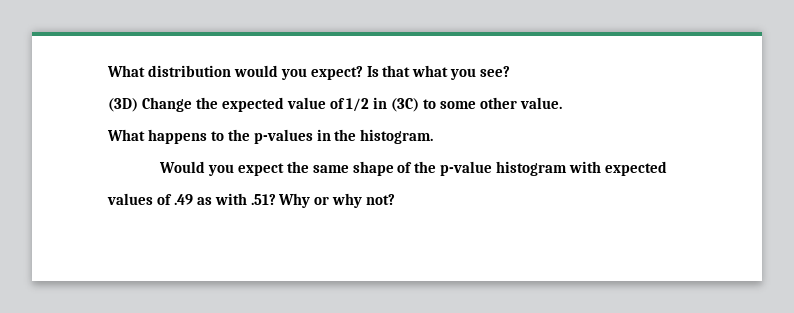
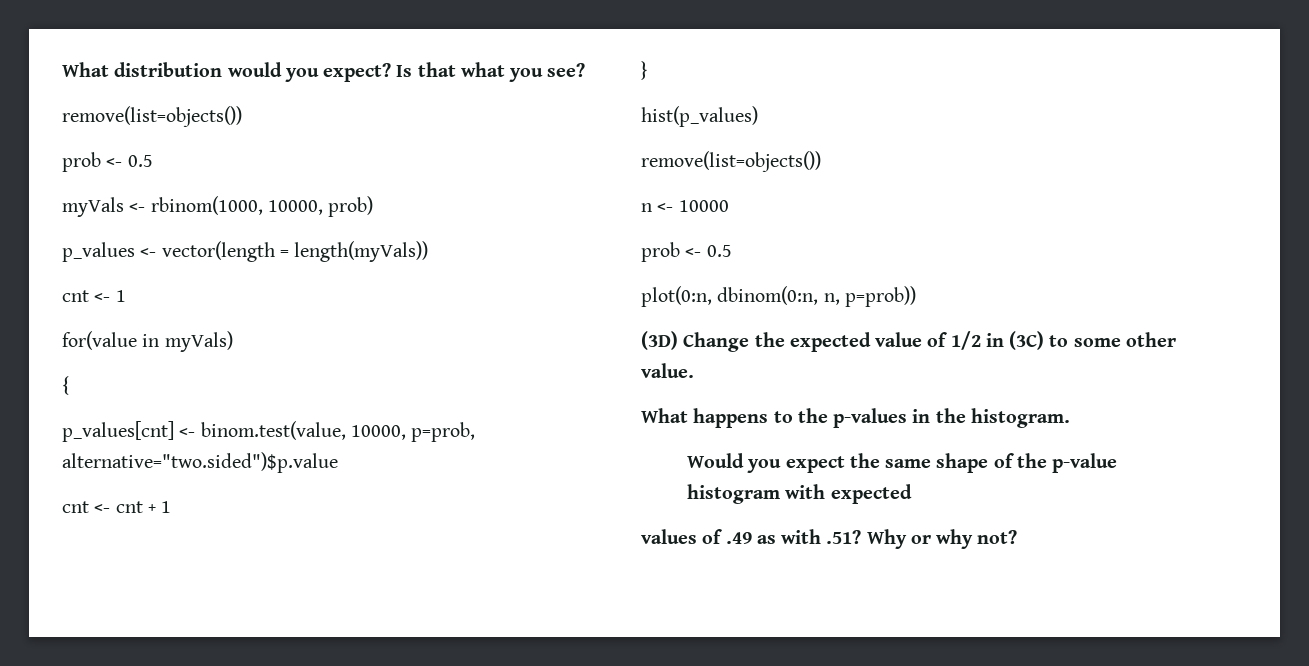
  Is that what you see?
+ remove(list=objects())
+ prob <- 0.5
+ myVals <- rbinom(1000, 10000, prob)
+ p_values <- vector(length = length(myVals))
+ cnt <- 1
+ for(value in myVals)
+ {
+ p_values[cnt] <- binom.test(value, 10000, p=prob, alternative="two.sided")$p.value
+ cnt <- cnt + 1
+ }
+ hist(p_values)
+ remove(list=objects())
+ n <- 10000
+ prob <- 0.5
+ plot(0:n, dbinom(0:n, n, p=prob))

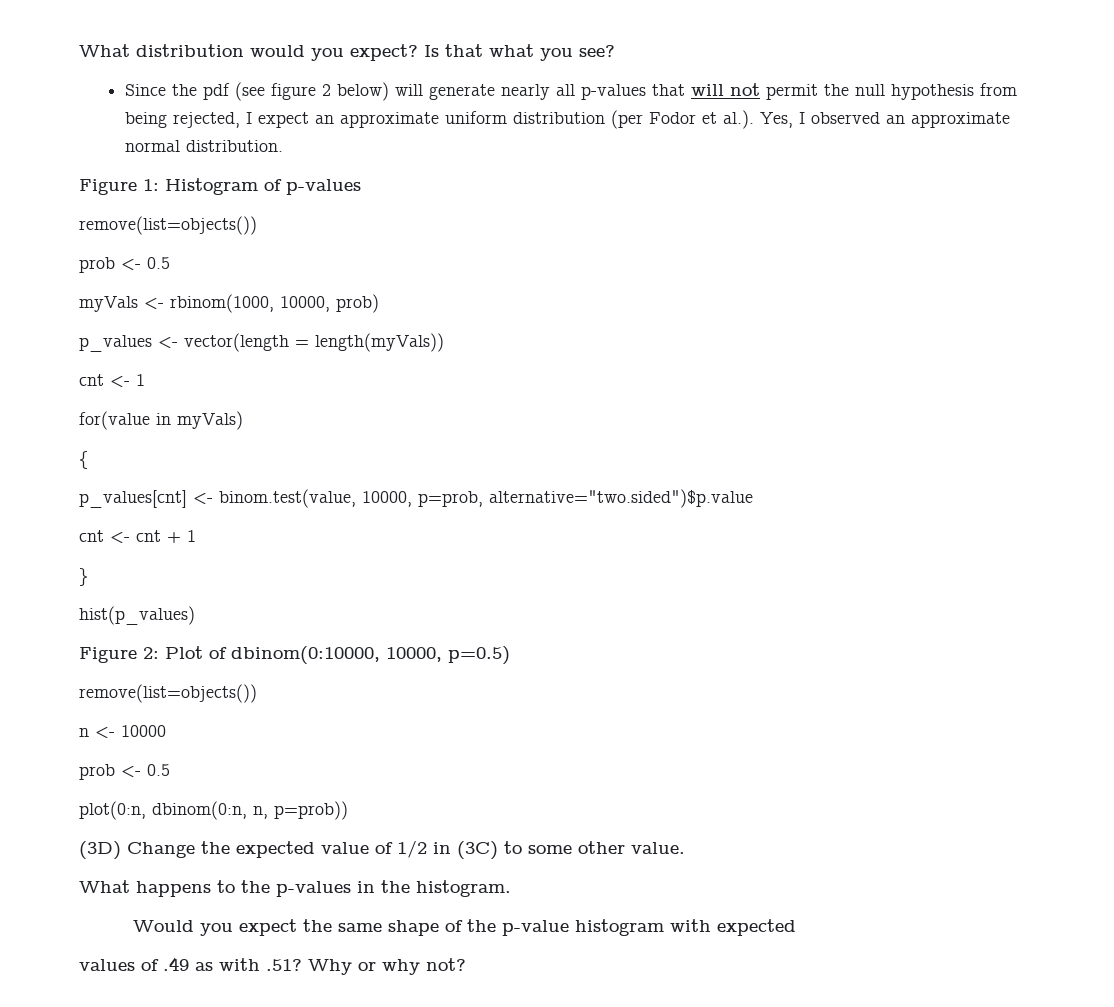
+ Since the pdf (see figure 2 below) will generate nearly all p-values that will not permit the null hypothesis from being rejected, I expect an approximate uniform distribution (per Fodor et al.). Yes, I observed an approximate normal distribution.
+ Figure 1: Histogram of p-values
+ Figure 2: Plot of dbinom(0:10000, 10000, p=0.5)

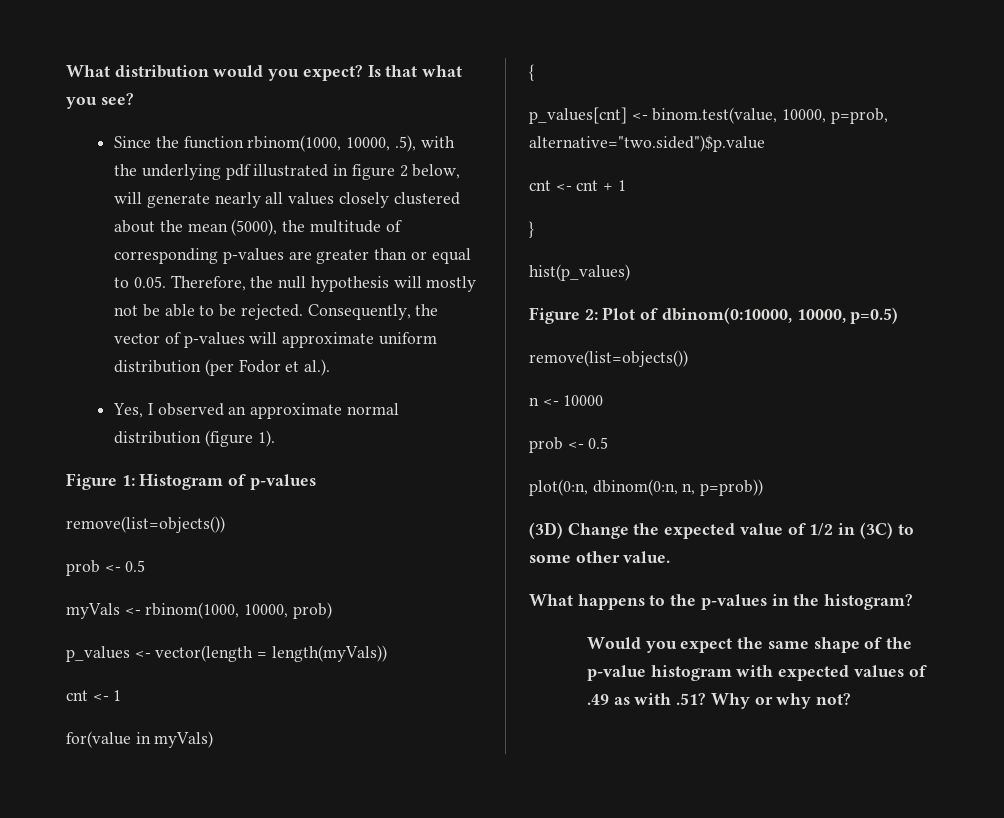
- Since the pdf (see figure 2 below) will generate nearly all p-values that will not permit the null hypothesis from being rejected, I expect an approximate uniform distribution (per Fodor et al.). Yes, I observed an approximate normal distribution.
+ Since the function rbinom(1000, 10000, .5), with the underlying pdf illustrated in figure 2 below, will generate nearly all values closely clustered about the mean (5000), the multitude of corresponding p-values are greater than or equal to 0.05. Therefore, the null hypothesis will mostly not be able to be rejected. Consequently, the vector of p-values will approximate uniform distribution (per Fodor et al.).
+ Yes, I observed an approximate normal distribution (figure 1).
- What happens to the p-values in the histogram.
+ What happens to the p-values in the histogram?
- Would you expect the same shape of the p-value histogram with expected
- values of .49 as with .51?
+ Would you expect the same shape of the p-value histogram with expected values of .49 as with .51?

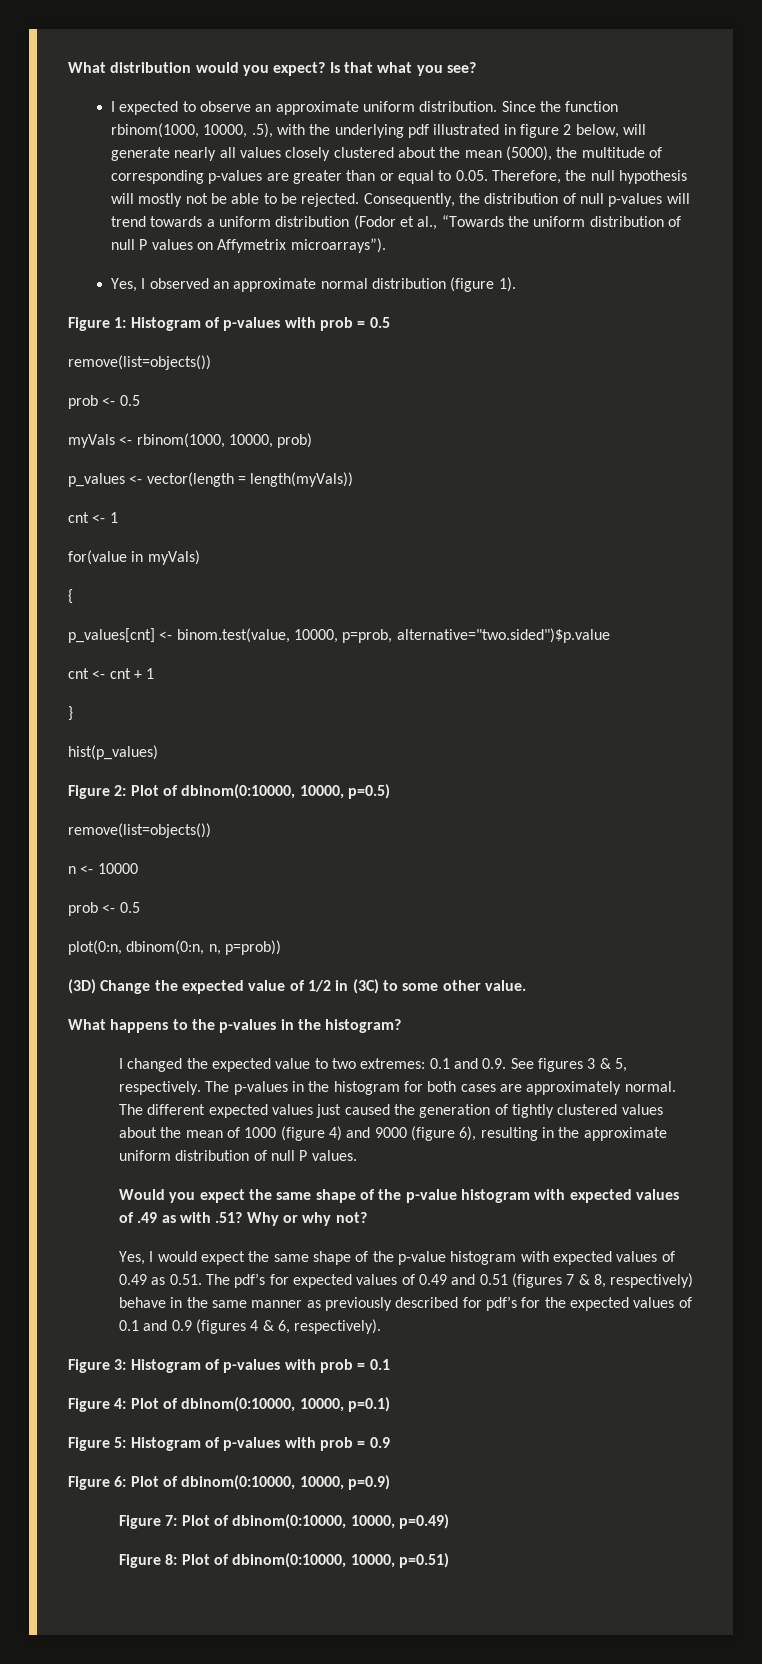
+ I expected to observe an approximate uniform distribution.
- Consequently, the vector of p-values will approximate uniform distribution (per Fodor et al.).
+ Consequently, the distribution of null p-values will trend towards a uniform distribution (Fodor et al., “Towards the uniform distribution of null P values on Affymetrix microarrays”).
- Figure 1: Histogram of p-values
+ Figure 1: Histogram of p-values with prob = 0.5
+ I changed the expected value to two extremes: 0.1 and 0.9. See figures 3 & 5, respectively. The p-values in the histogram for both cases are approximately normal. The different expected values just caused the generation of tightly clustered values about the mean of 1000 (figure 4) and 9000 (figure 6), resulting in the approximate uniform distribution of null P values.
+ Yes, I would expect the same shape of the p-value histogram with expected values of 0.49 as 0.51. The pdf’s for expected values of 0.49 and 0.51 (figures 7 & 8, respectively) behave in the same manner as previously described for pdf’s for the expected values of 0.1 and 0.9 (figures 4 & 6, respectively).
+ Figure 3: Histogram of p-values with prob = 0.1
+ Figure 4: Plot of dbinom(0:10000, 10000, p=0.1)
+ Figure 5: Histogram of p-values with prob = 0.9
+ Figure 6: Plot of dbinom(0:10000, 10000, p=0.9)
+ Figure 7: Plot of dbinom(0:10000, 10000, p=0.49)
+ Figure 8: Plot of dbinom(0:10000, 10000, p=0.51)

